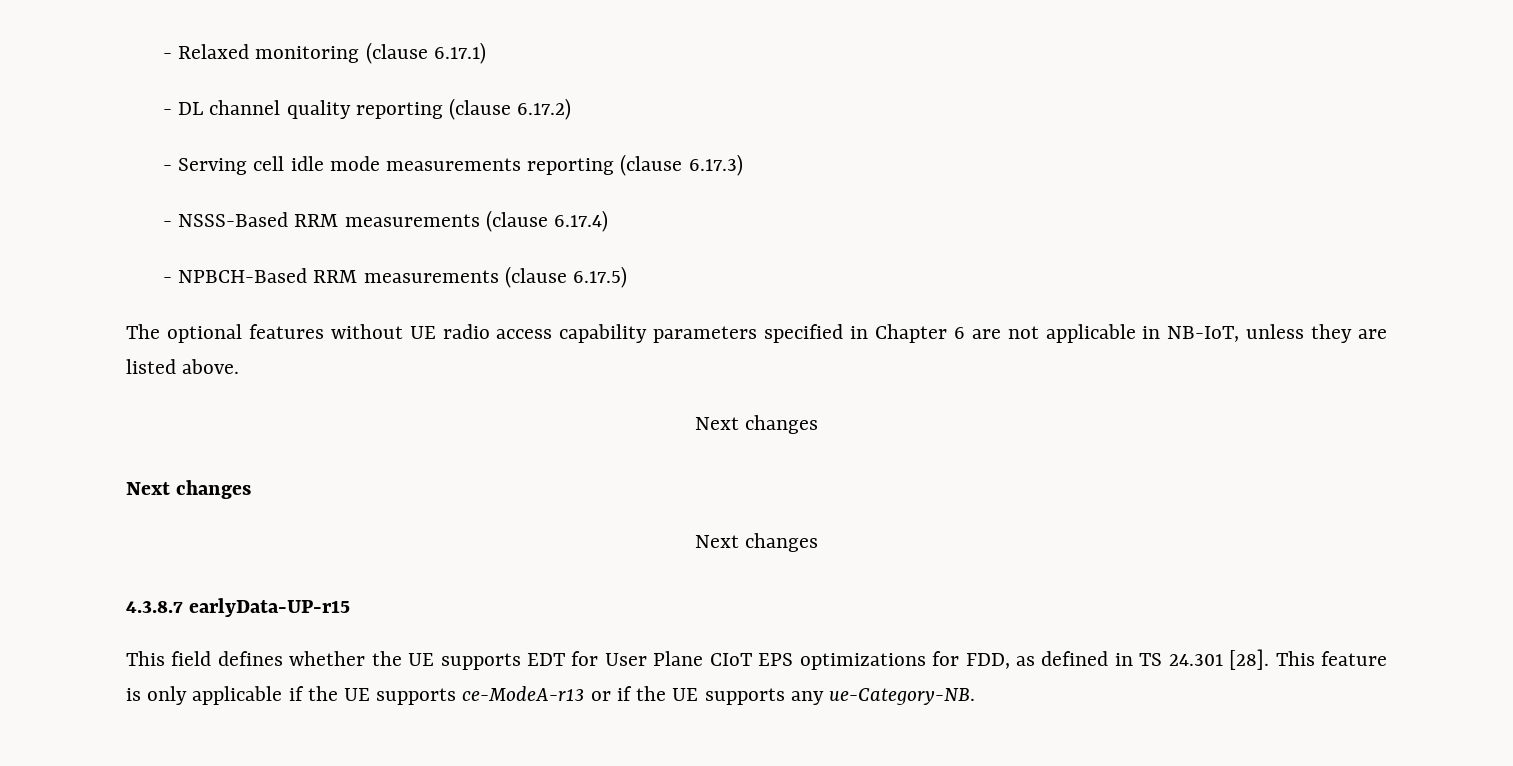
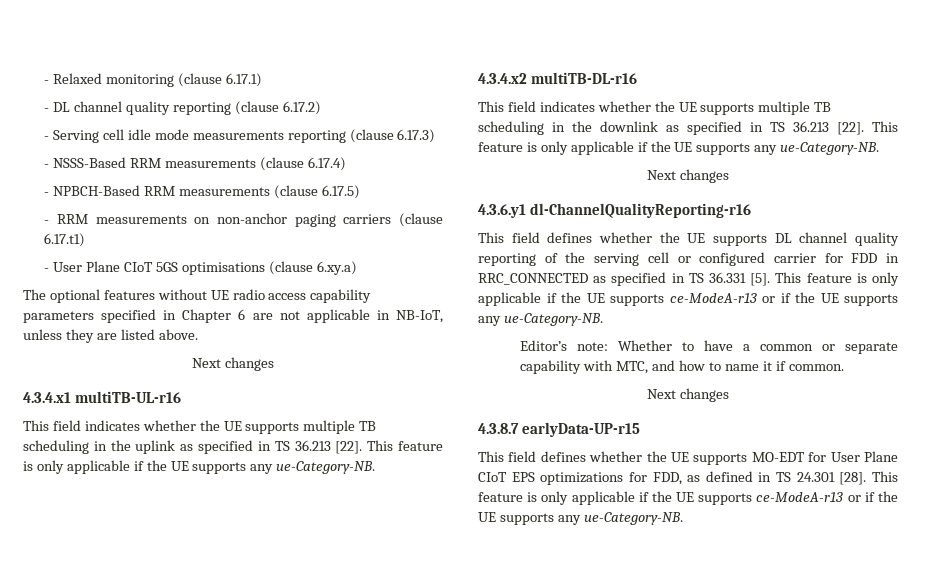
+ - RRM measurements on non-anchor paging carriers (clause 6.17.t1)
+ - User Plane CIoT 5GS optimisations (clause 6.xy.a)
  The optional features without UE radio access capability parameters specified in Chapter 6 are not applicable in NB-IoT, unless they are listed above.
  Next changes
+ 4.3.4.x1 multiTB-UL-r16
+ This field indicates whether the UE supports multiple TB scheduling in the uplink as specified in TS 36.213 [22]. This feature is only applicable if the UE supports any ue-Category-NB.
+ 4.3.4.x2 multiTB-DL-r16
+ This field indicates whether the UE supports multiple TB scheduling in the downlink as specified in TS 36.213 [22]. This feature is only applicable if the UE supports any ue-Category-NB.
  Next changes
+ 4.3.6.y1 dl-ChannelQualityReporting-r16
+ This field defines whether the UE supports DL channel quality reporting of the serving cell or configured carrier for FDD in RRC_CONNECTED as specified in TS 36.331 [5]. This feature is only applicable if the UE supports ce-ModeA-r13 or if the UE supports any ue-Category-NB.
+ Editor’s note: Whether to have a common or separate capability with MTC, and how to name it if common.
- This field defines whether the UE supports EDT for User Plane CIoT EPS optimizations for FDD, as defined in TS 24.301 [28].
+ This field defines whether the UE supports MO-EDT for User Plane CIoT EPS optimizations for FDD, as defined in TS 24.301 [28].

